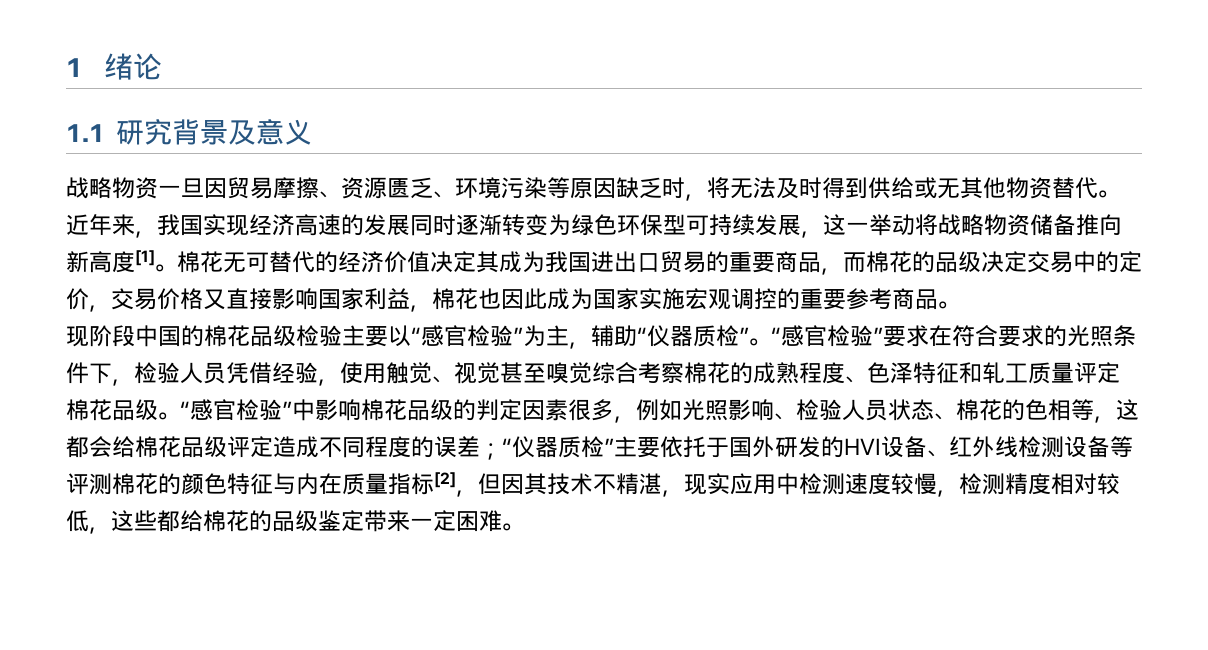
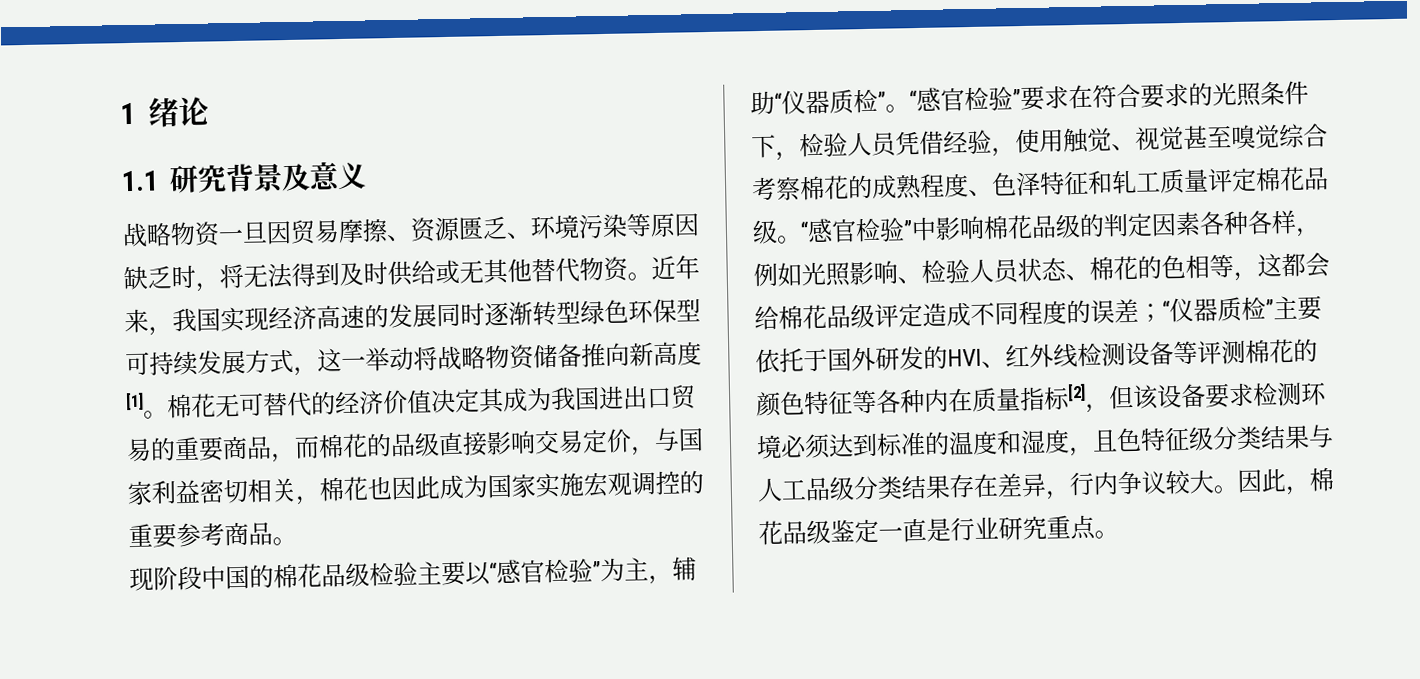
- 战略物资一旦因贸易摩擦、资源匮乏、环境污染等原因缺乏时，将无法及时得到供给或无其他物资替代。
+ 战略物资一旦因贸易摩擦、资源匮乏、环境污染等原因缺乏时，将无法得到及时供给或无其他替代物资。
- 近年来，我国实现经济高速的发展同时逐渐转变为绿色环保型可持续发展，这一举动将战略物资储备推向新高度[1]。
+ 近年来，我国实现经济高速的发展同时逐渐转型绿色环保型可持续发展方式，这一举动将战略物资储备推向新高度[1]。
- 棉花无可替代的经济价值决定其成为我国进出口贸易的重要商品，而棉花的品级决定交易中的定价，交易价格又直接影响国家利益，棉花也因此成为国家实施宏观调控的重要参考商品。
+ 棉花无可替代的经济价值决定其成为我国进出口贸易的重要商品，而棉花的品级直接影响交易定价，与国家利益密切相关，棉花也因此成为国家实施宏观调控的重要参考商品。
- “感官检验”中影响棉花品级的判定因素很多，例如光照影响、检验人员状态、棉花的色相等，这都会给棉花品级评定造成不同程度的误差；“仪器质检”主要依托于国外研发的HVI设备、红外线检测设备等评测棉花的颜色特征与内在质量指标[2]，但因其技术不精湛，现实应用中检测速度较慢，检测精度相对较低，这些都给棉花的品级鉴定带来一定困难。
+ “感官检验”中影响棉花品级的判定因素各种各样，例如光照影响、检验人员状态、棉花的色相等，这都会给棉花品级评定造成不同程度的误差；“仪器质检”主要依托于国外研发的HVI、红外线检测设备等评测棉花的颜色特征等各种内在质量指标[2]，但该设备要求检测环境必须达到标准的温度和湿度，且色特征级分类结果与人工品级分类结果存在差异，行内争议较大。因此，棉花品级鉴定一直是行业研究重点。

